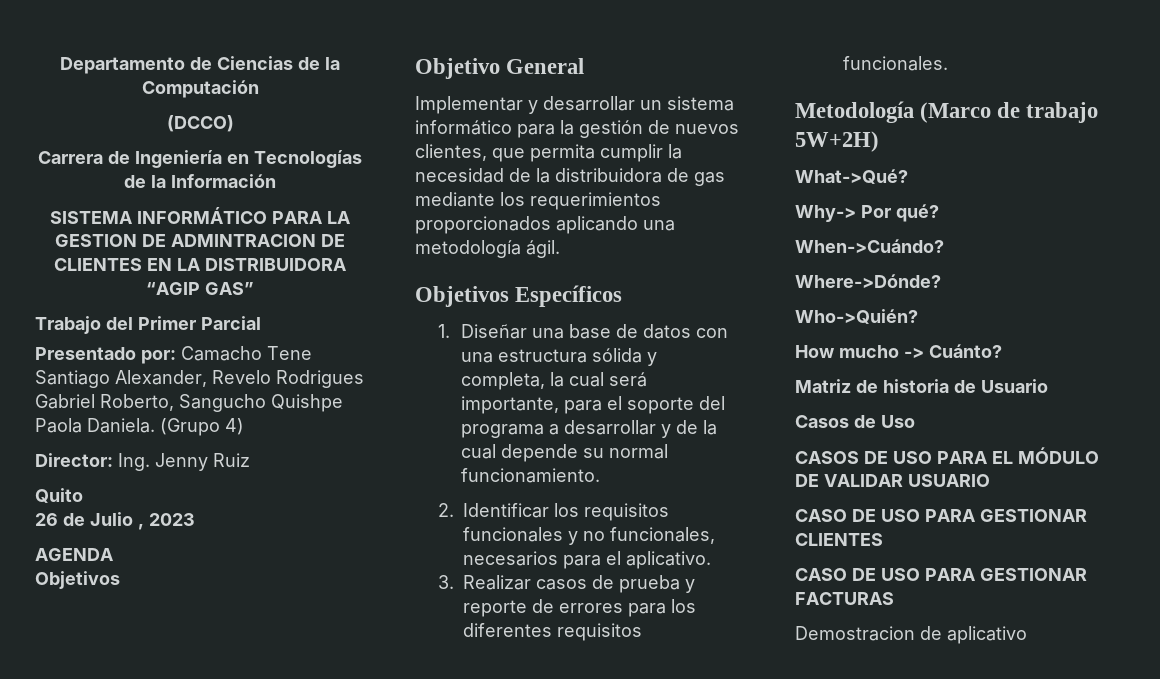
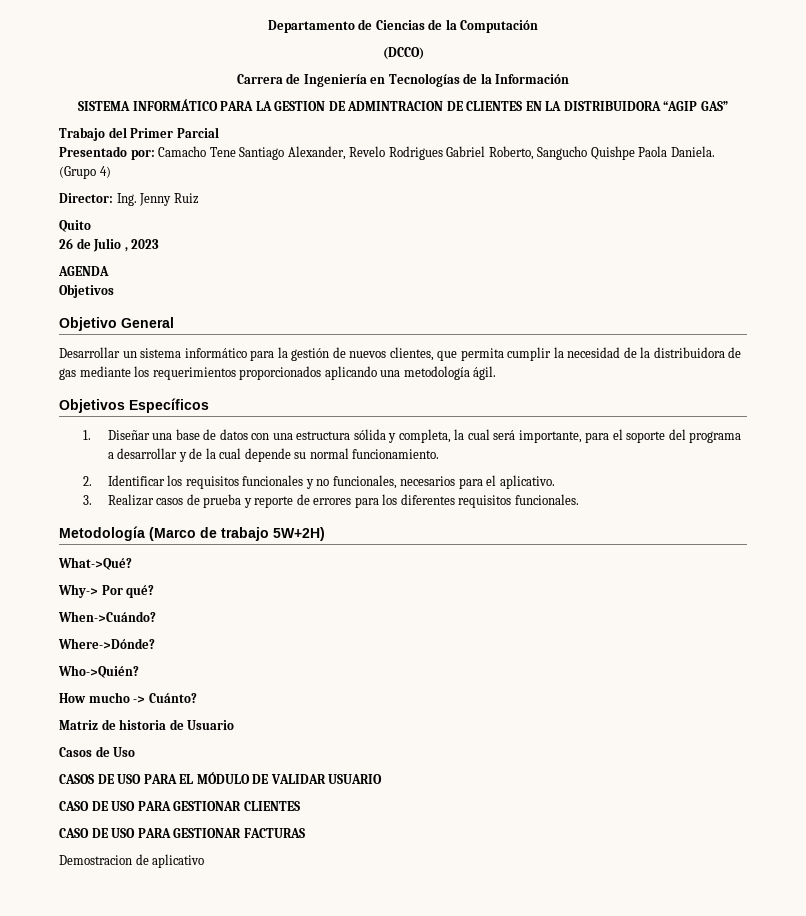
- Implementar y desarrollar un sistema informático para la gestión de nuevos clientes, que permita cumplir la necesidad de la distribuidora de gas mediante los requerimientos proporcionados aplicando una metodología ágil.
+ Desarrollar un sistema informático para la gestión de nuevos clientes, que permita cumplir la necesidad de la distribuidora de gas mediante los requerimientos proporcionados aplicando una metodología ágil.

